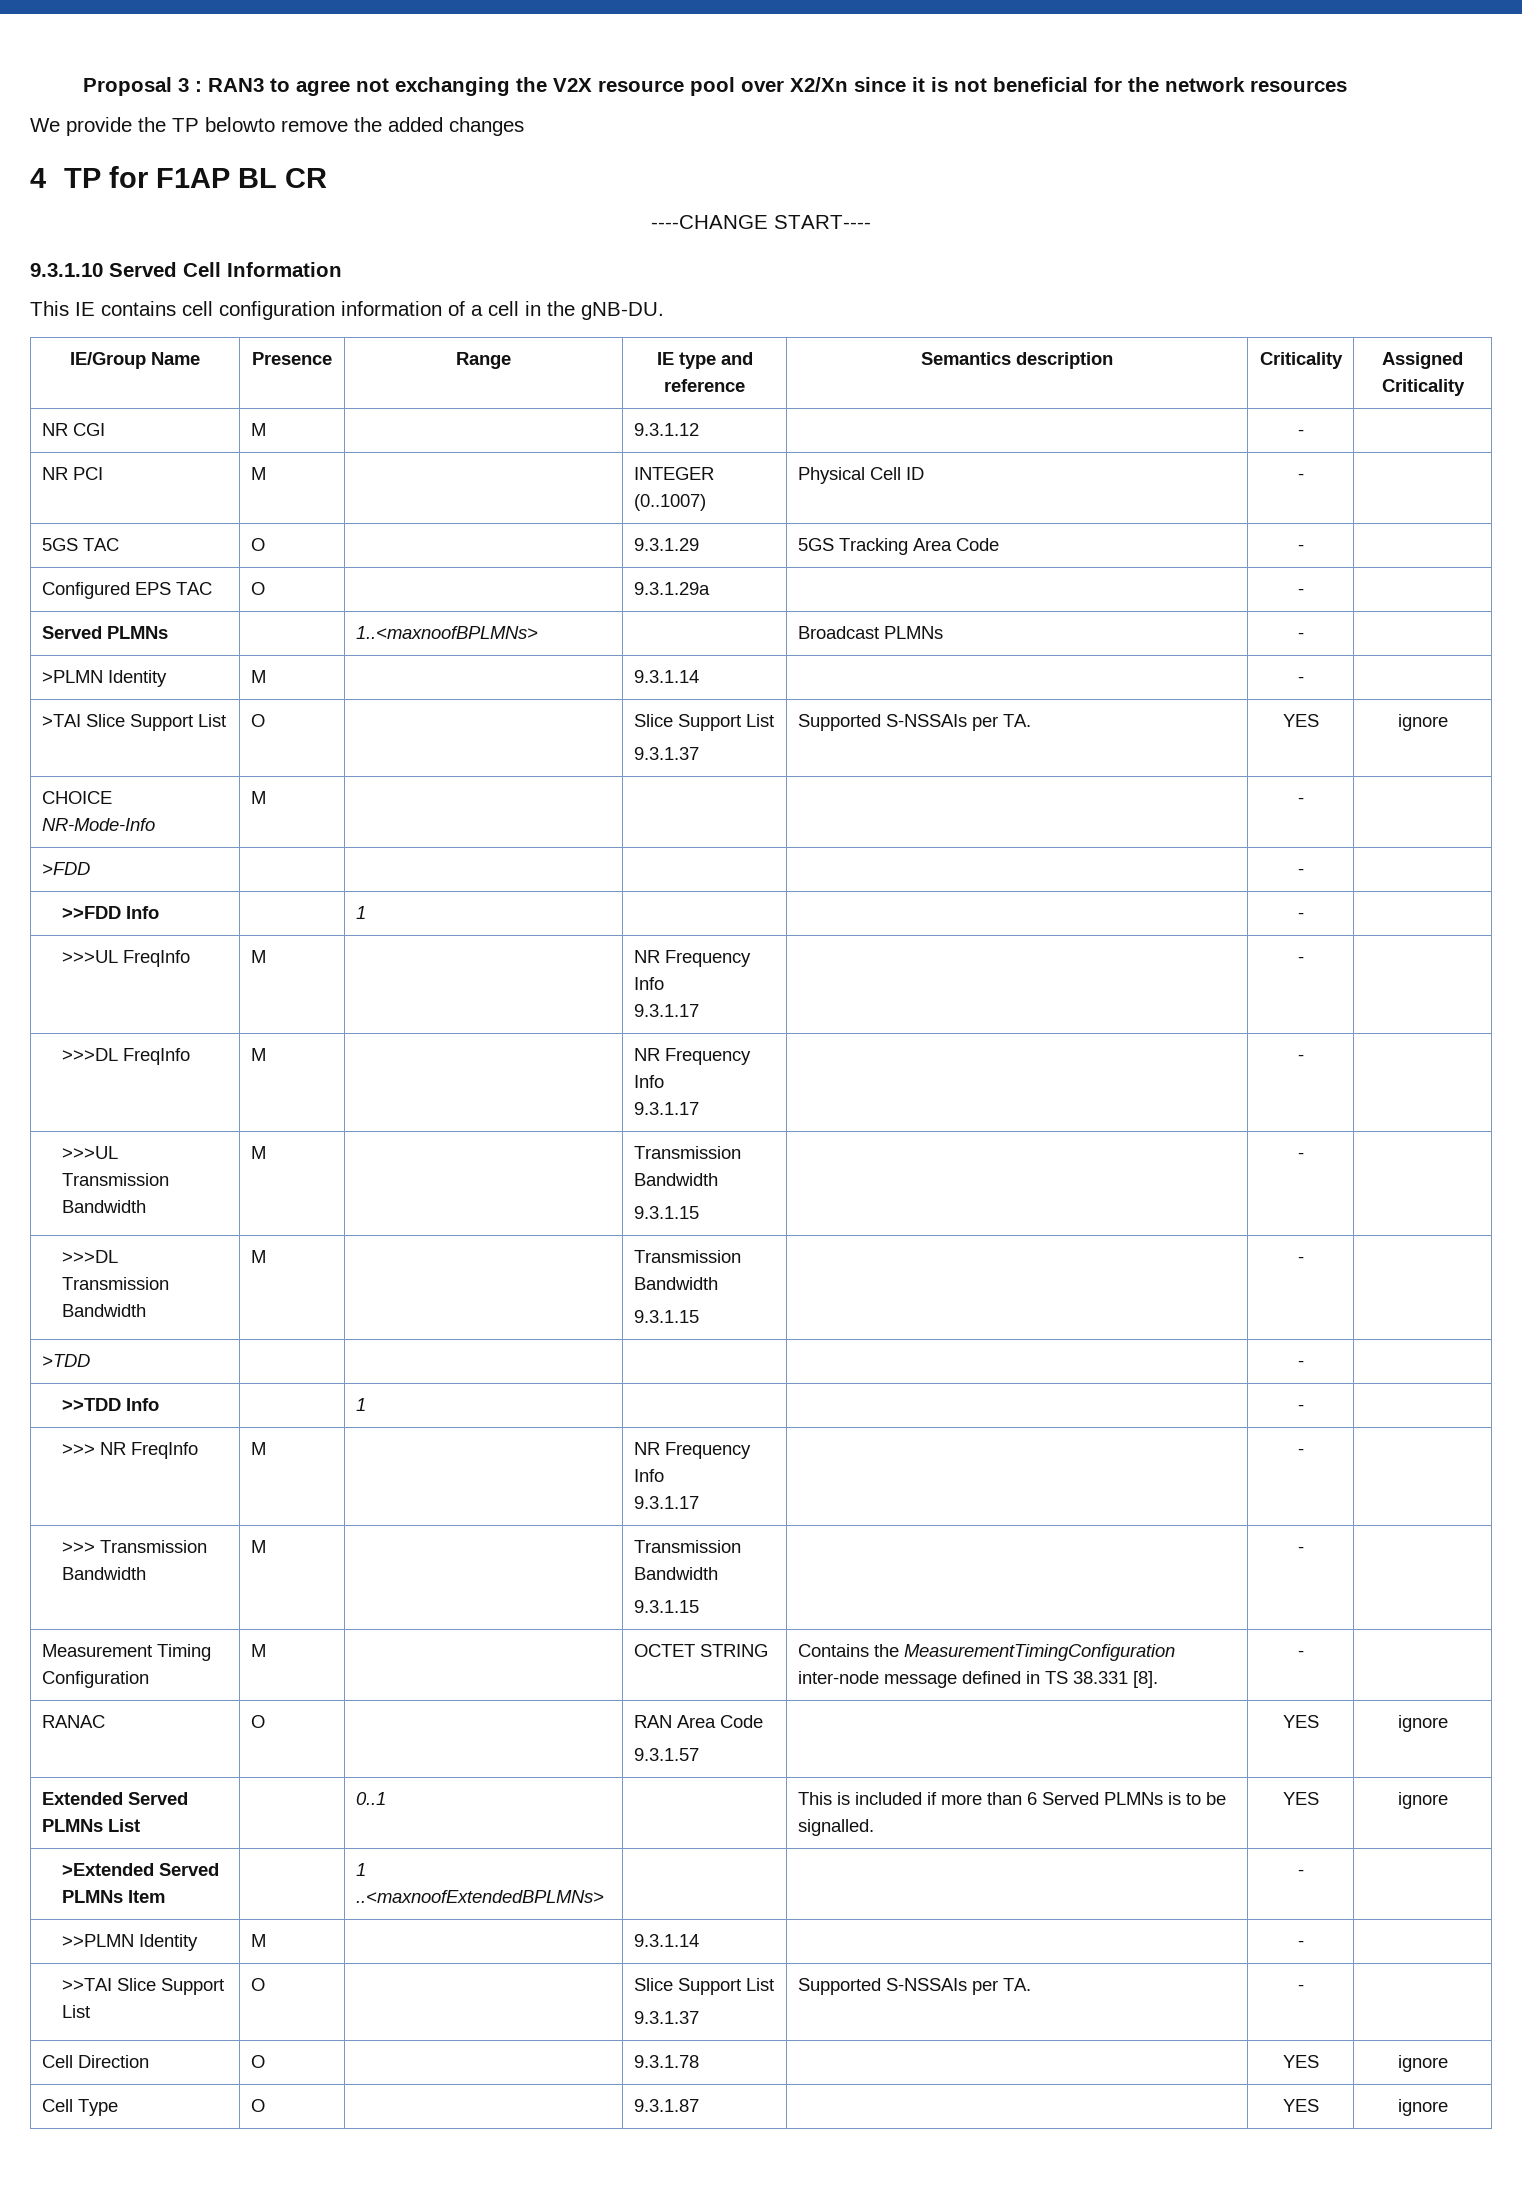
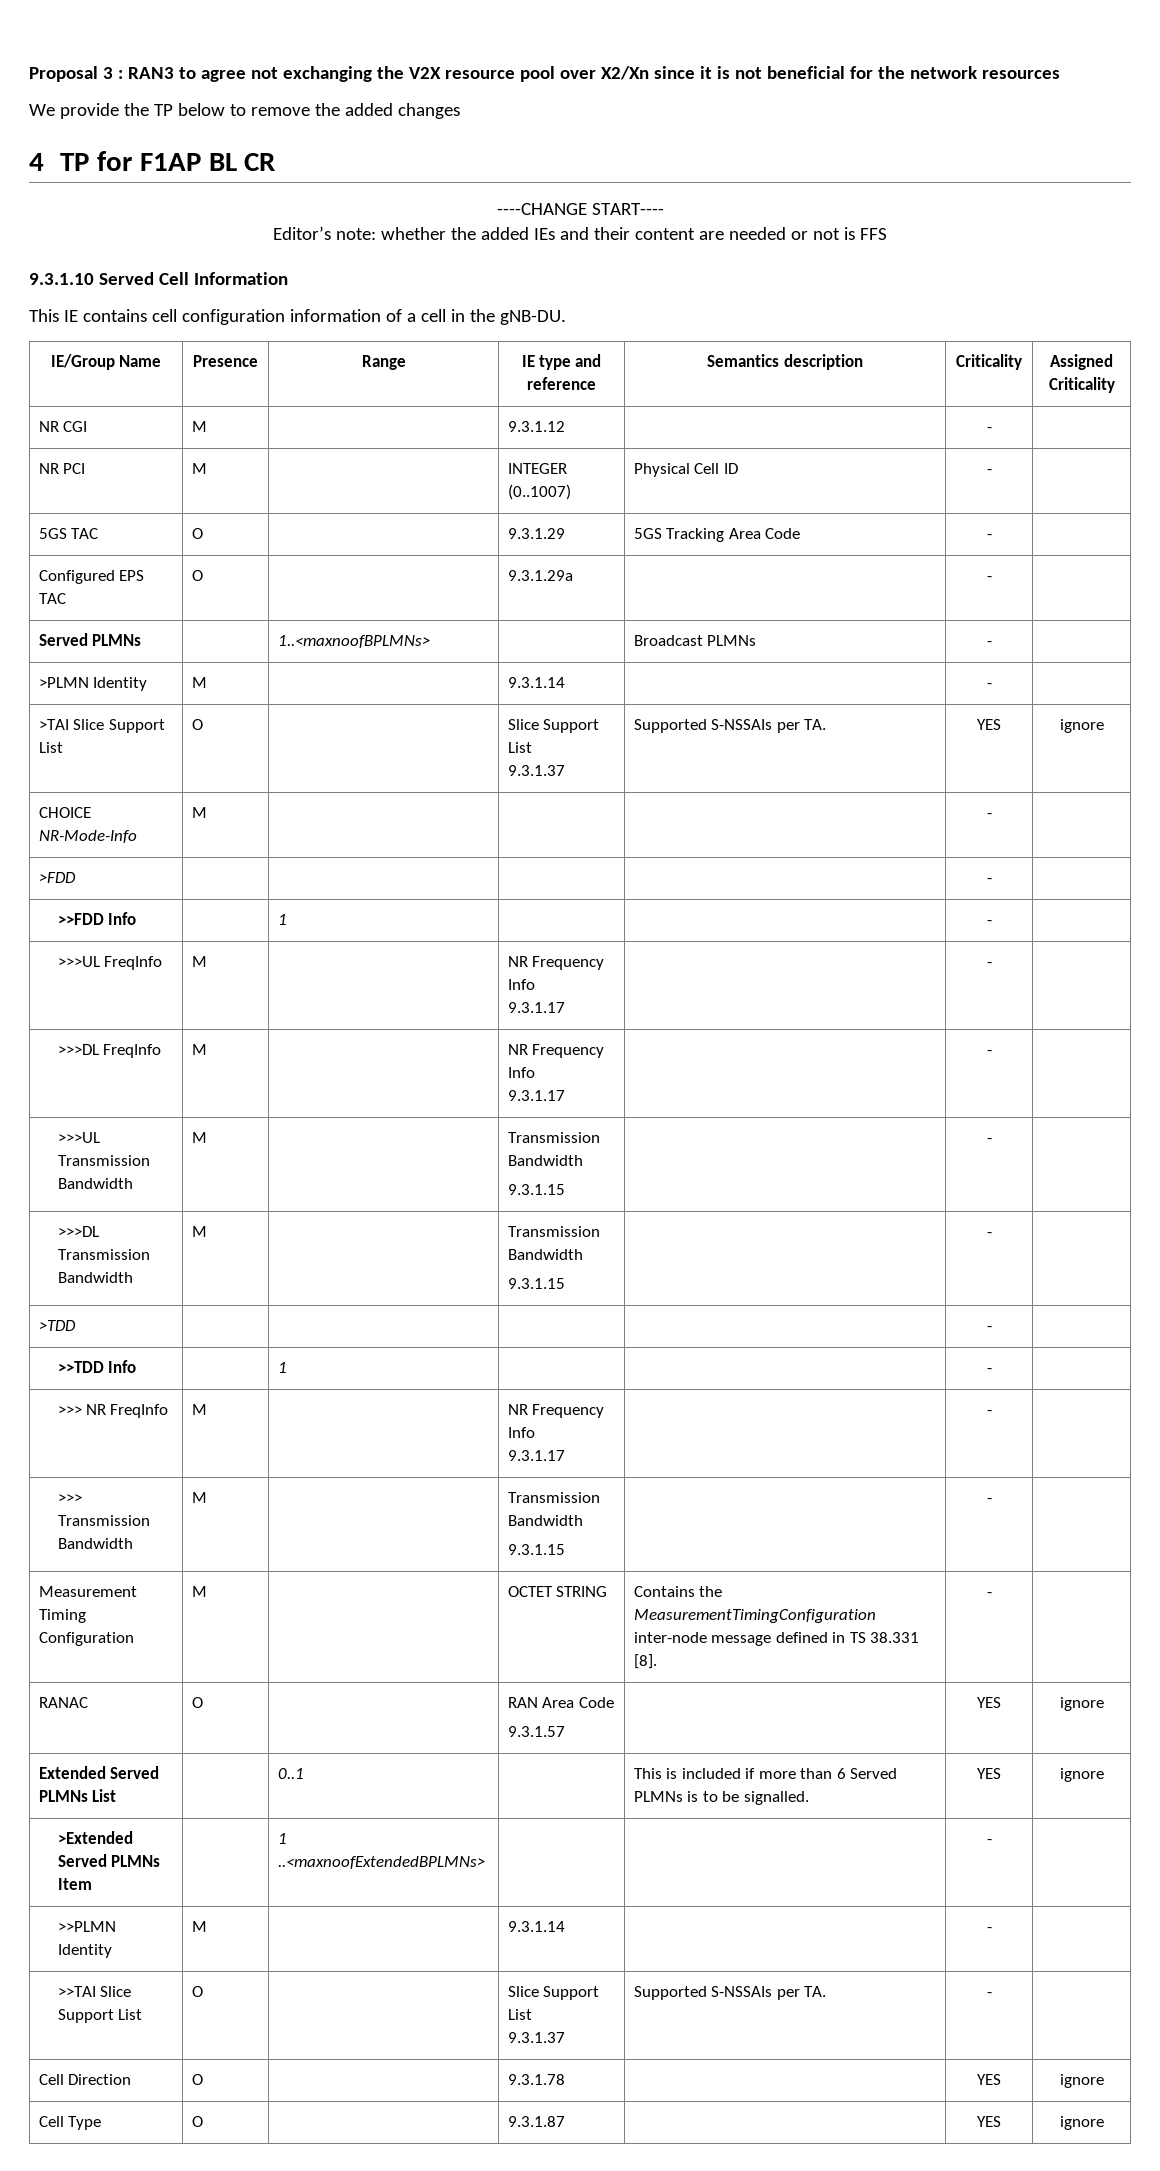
- We provide the TP belowto remove the added changes
+ We provide the TP below to remove the added changes
+ Editor’s note: whether the added IEs and their content are needed or not is FFS

